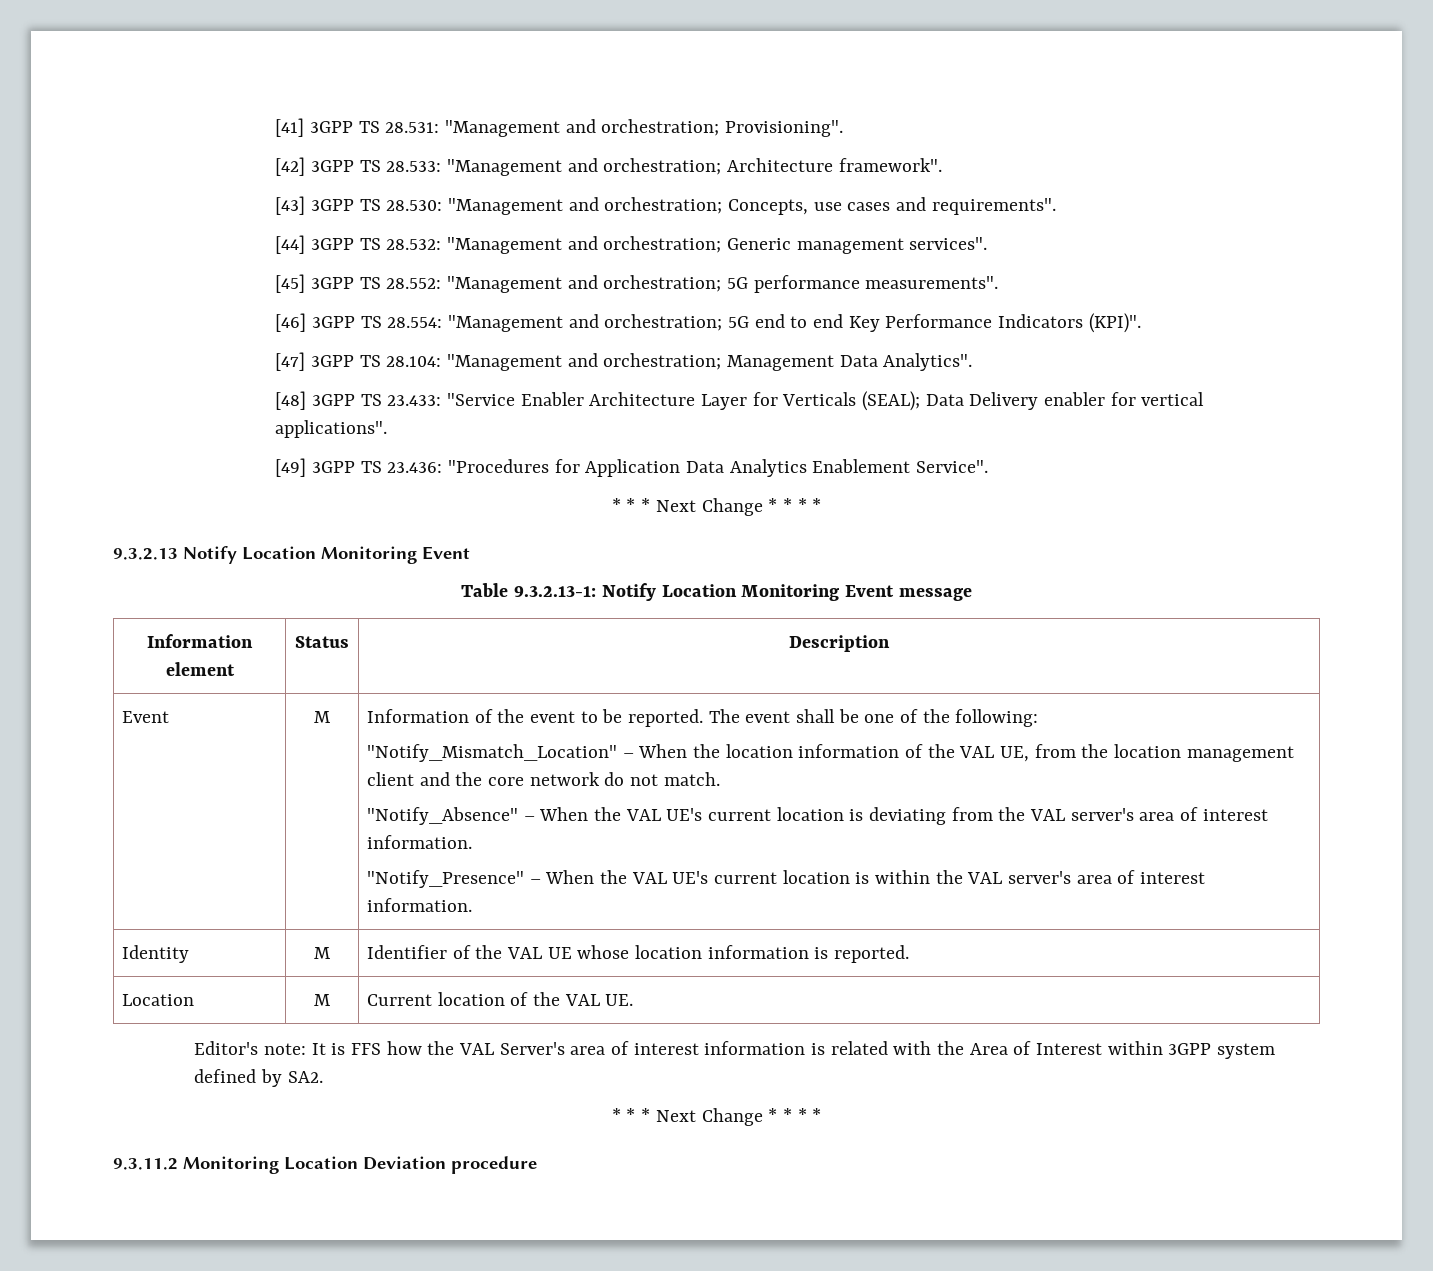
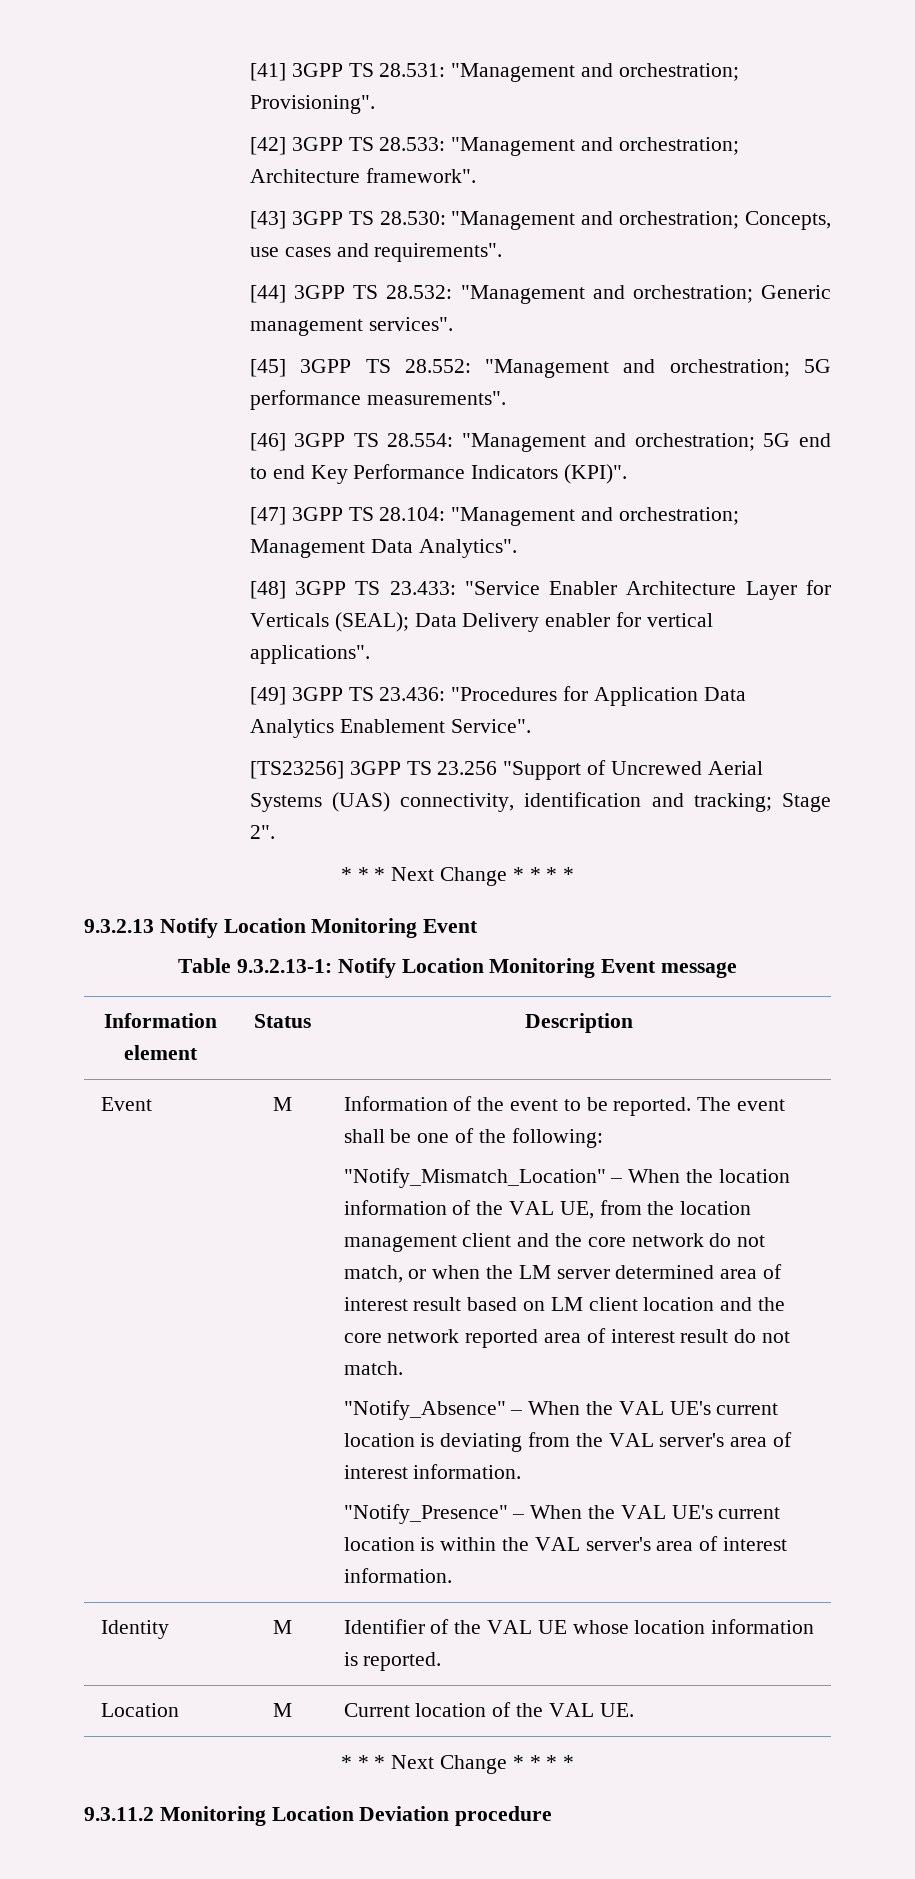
+ [TS23256] 3GPP TS 23.256 "Support of Uncrewed Aerial Systems (UAS) connectivity, identification and tracking; Stage 2".
- "Notify_Mismatch_Location" – When the location information of the VAL UE, from the location management client and the core network do not match.
+ "Notify_Mismatch_Location" – When the location information of the VAL UE, from the location management client and the core network do not match, or when the LM server determined area of interest result based on LM client location and the core network reported area of interest result do not match.
- Editor's note: It is FFS how the VAL Server's area of interest information is related with the Area of Interest within 3GPP system defined by SA2.

